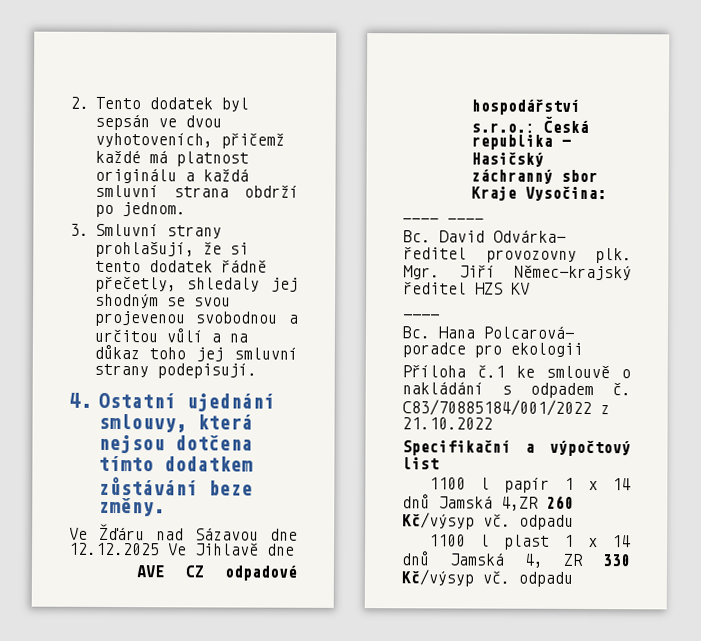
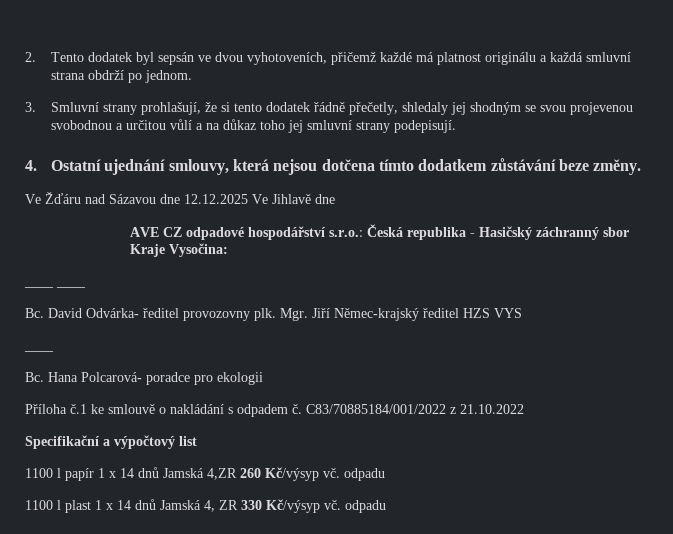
- Mgr. Jiří Němec-krajský ředitel HZS KV
+ Mgr. Jiří Němec-krajský ředitel HZS VYS

